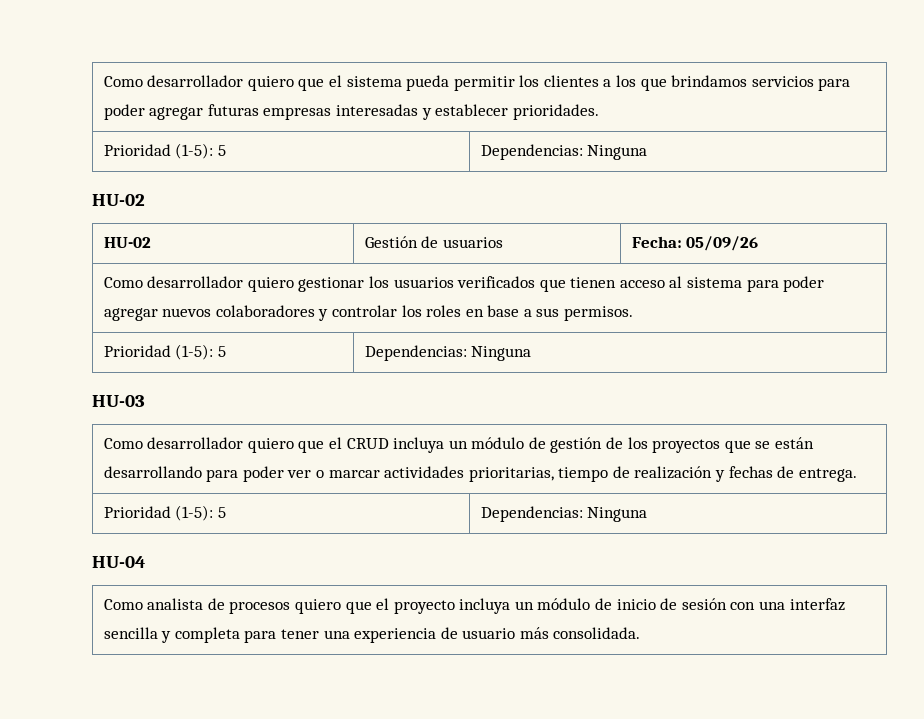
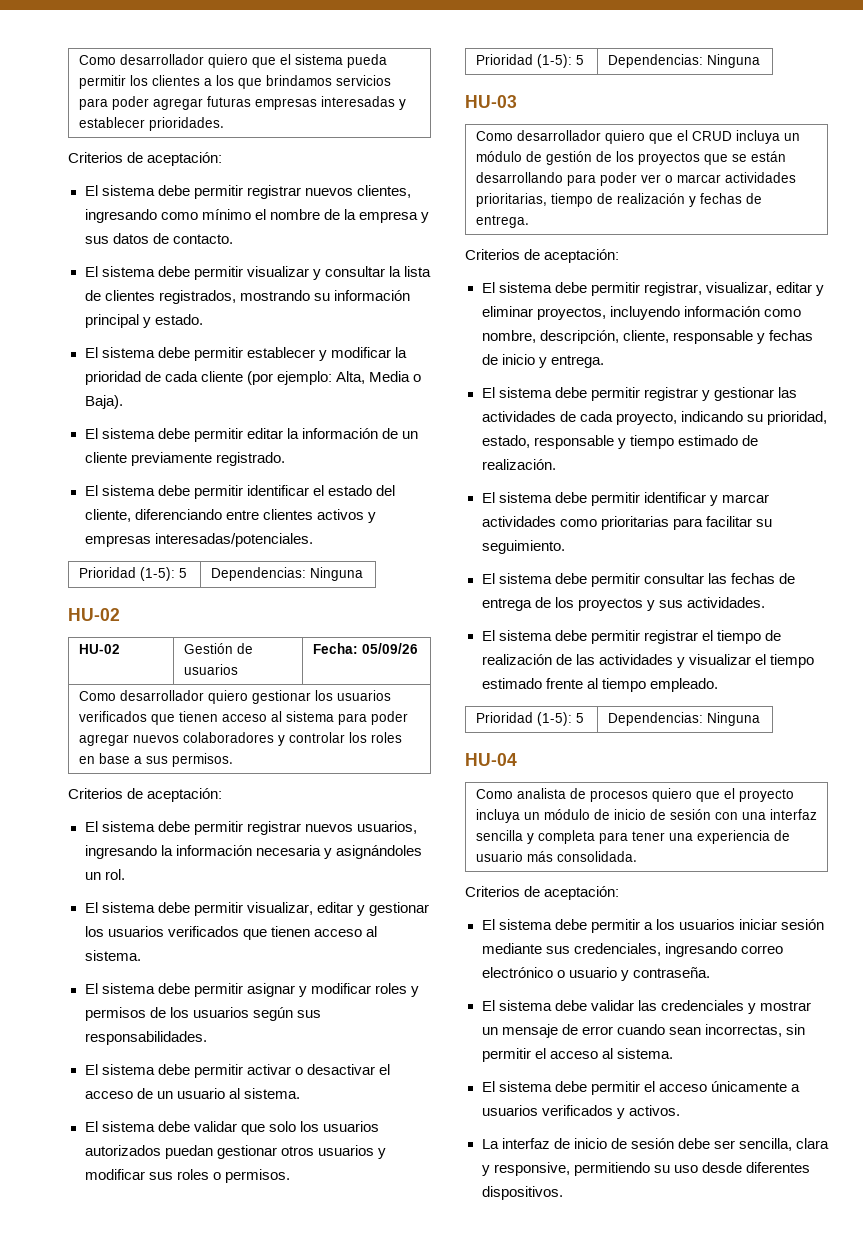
  Como desarrollador quiero que el sistema pueda permitir los clientes a los que brindamos servicios para poder agregar futuras empresas interesadas y establecer prioridades.
+ Criterios de aceptación:
+ El sistema debe permitir registrar nuevos clientes, ingresando como mínimo el nombre de la empresa y sus datos de contacto.
+ El sistema debe permitir visualizar y consultar la lista de clientes registrados, mostrando su información principal y estado.
+ El sistema debe permitir establecer y modificar la prioridad de cada cliente (por ejemplo: Alta, Media o Baja).
+ El sistema debe permitir editar la información de un cliente previamente registrado.
+ El sistema debe permitir identificar el estado del cliente, diferenciando entre clientes activos y empresas interesadas/potenciales.
  Como desarrollador quiero gestionar los usuarios verificados que tienen acceso al sistema para poder agregar nuevos colaboradores y controlar los roles en base a sus permisos.
+ Criterios de aceptación:
+ El sistema debe permitir registrar nuevos usuarios, ingresando la información necesaria y asignándoles un rol.
+ El sistema debe permitir visualizar, editar y gestionar los usuarios verificados que tienen acceso al sistema.
+ El sistema debe permitir asignar y modificar roles y permisos de los usuarios según sus responsabilidades.
+ El sistema debe permitir activar o desactivar el acceso de un usuario al sistema.
+ El sistema debe validar que solo los usuarios autorizados puedan gestionar otros usuarios y modificar sus roles o permisos.
  Como desarrollador quiero que el CRUD incluya un módulo de gestión de los proyectos que se están desarrollando para poder ver o marcar actividades prioritarias, tiempo de realización y fechas de entrega.
+ Criterios de aceptación:
+ El sistema debe permitir registrar, visualizar, editar y eliminar proyectos, incluyendo información como nombre, descripción, cliente, responsable y fechas de inicio y entrega.
+ El sistema debe permitir registrar y gestionar las actividades de cada proyecto, indicando su prioridad, estado, responsable y tiempo estimado de realización.
+ El sistema debe permitir identificar y marcar actividades como prioritarias para facilitar su seguimiento.
+ El sistema debe permitir consultar las fechas de entrega de los proyectos y sus actividades.
+ El sistema debe permitir registrar el tiempo de realización de las actividades y visualizar el tiempo estimado frente al tiempo empleado.
  Como analista de procesos quiero que el proyecto incluya un módulo de inicio de sesión con una interfaz sencilla y completa para tener una experiencia de usuario más consolidada.
+ Criterios de aceptación:
+ El sistema debe permitir a los usuarios iniciar sesión mediante sus credenciales, ingresando correo electrónico o usuario y contraseña.
+ El sistema debe validar las credenciales y mostrar un mensaje de error cuando sean incorrectas, sin permitir el acceso al sistema.
+ El sistema debe permitir el acceso únicamente a usuarios verificados y activos.
+ La interfaz de inicio de sesión debe ser sencilla, clara y responsive, permitiendo su uso desde diferentes dispositivos.

